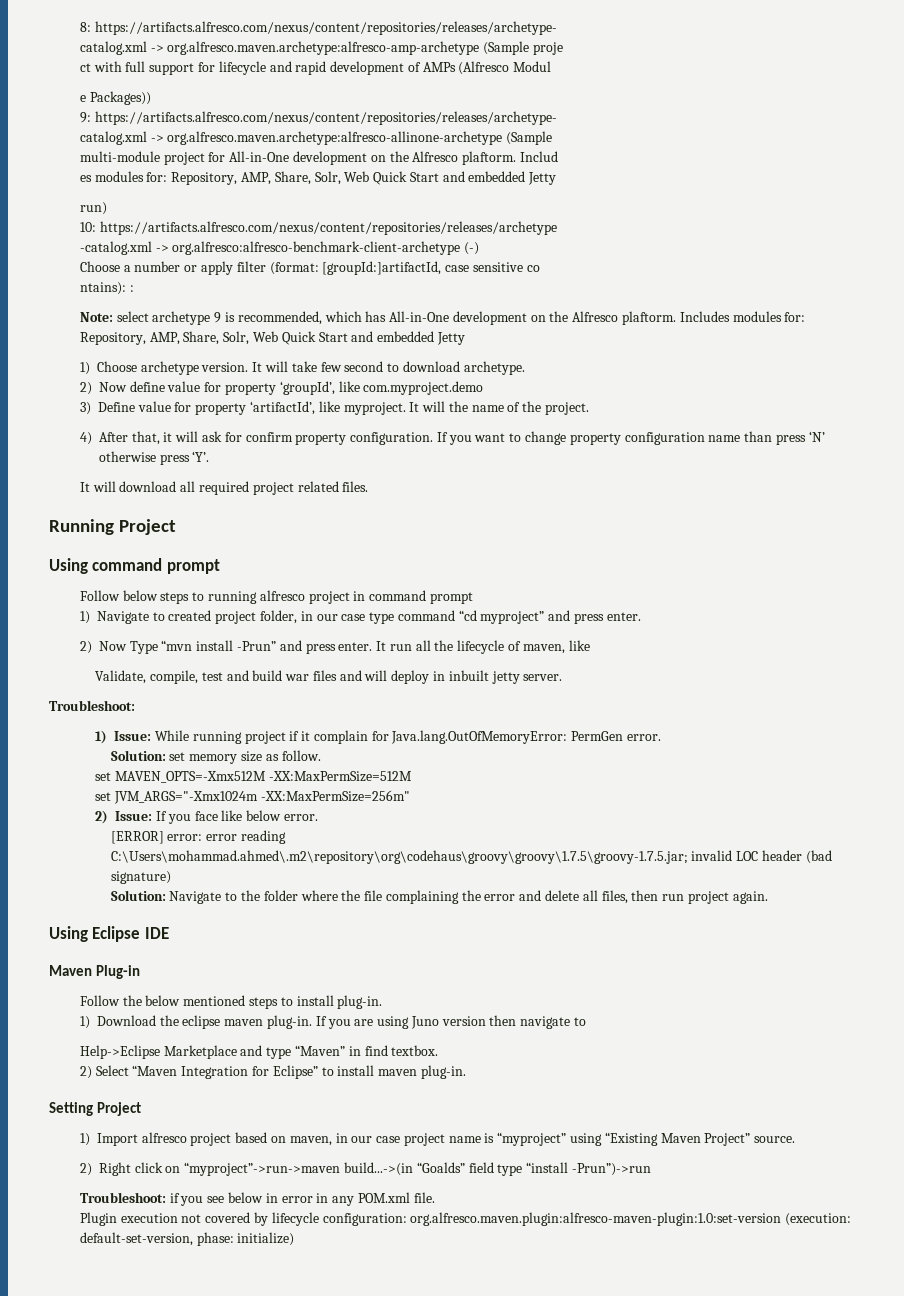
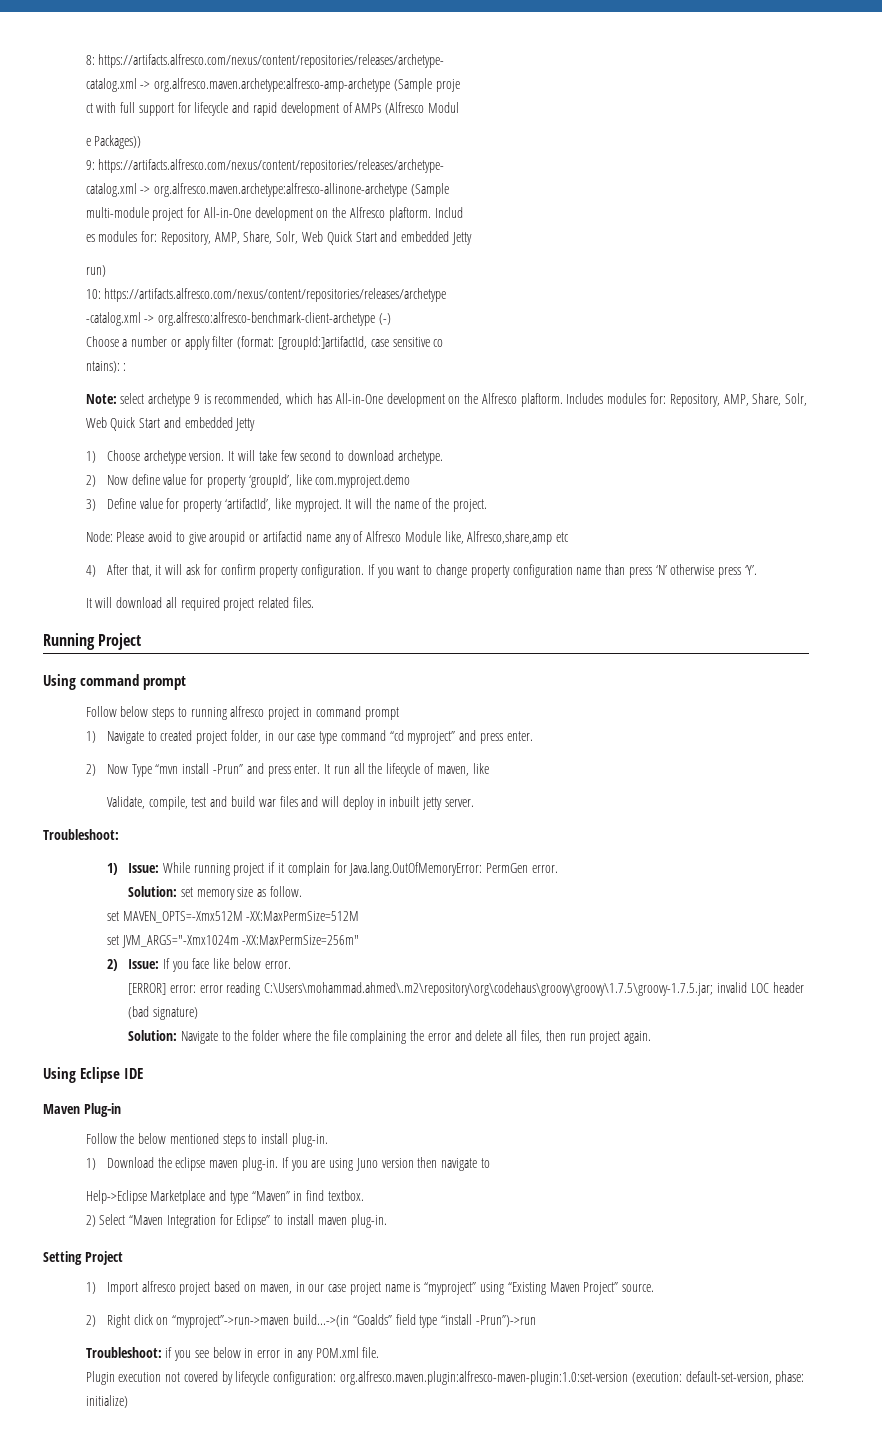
+ Node: Please avoid to give aroupid or artifactid name any of Alfresco Module like, Alfresco,share,amp etc

